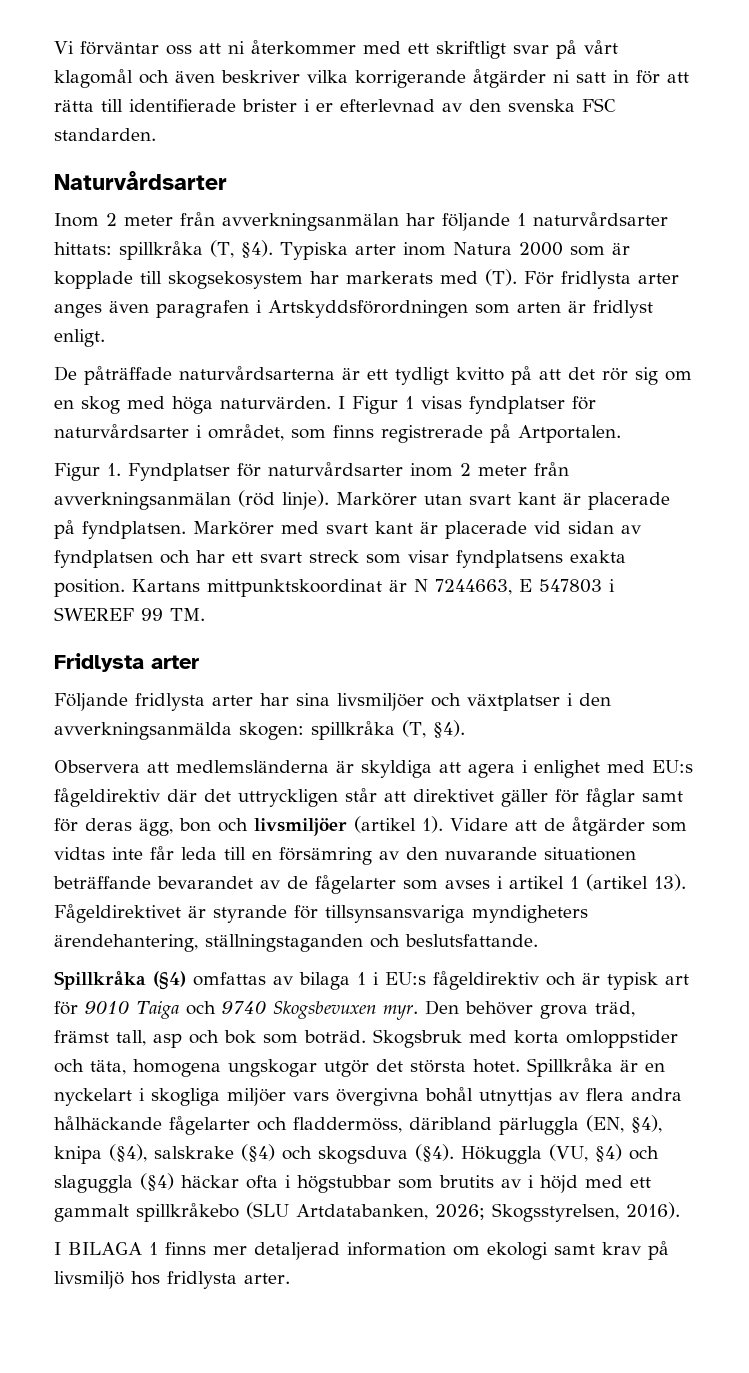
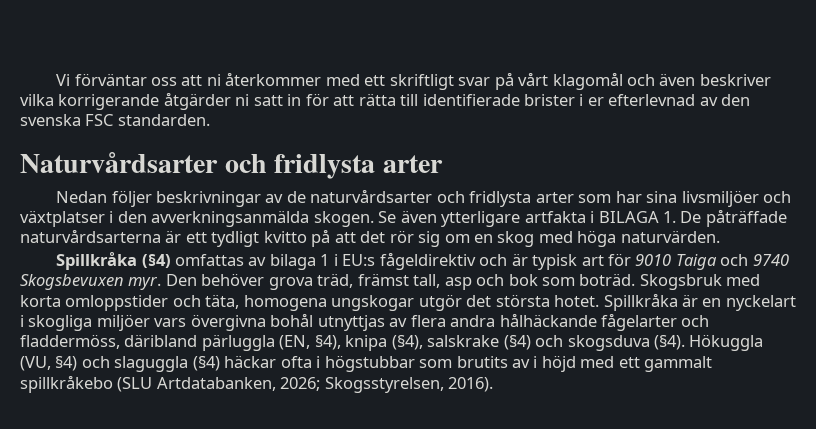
- Naturvårdsarter
- Inom 2 meter från avverkningsanmälan har följande 1 naturvårdsarter hittats: spillkråka (T, §4). Typiska arter inom Natura 2000 som är kopplade till skogsekosystem har markerats med (T). För fridlysta arter anges även paragrafen i Artskyddsförordningen som arten är fridlyst enligt.
- De påträffade naturvårdsarterna är ett tydligt kvitto på att det rör sig om en skog med höga naturvärden. I Figur 1 visas fyndplatser för naturvårdsarter i området, som finns registrerade på Artportalen.
- Figur 1. Fyndplatser för naturvårdsarter inom 2 meter från avverkningsanmälan (röd linje). Markörer utan svart kant är placerade på fyndplatsen. Markörer med svart kant är placerade vid sidan av fyndplatsen och har ett svart streck som visar fyndplatsens exakta position. Kartans mittpunktskoordinat är N 7244663, E 547803 i SWEREF 99 TM.
- Fridlysta arter
- Följande fridlysta arter har sina livsmiljöer och växtplatser i den avverkningsanmälda skogen: spillkråka (T, §4).
- Observera att medlemsländerna är skyldiga att agera i enlighet med EU:s fågeldirektiv där det uttryckligen står att direktivet gäller för fåglar samt för deras ägg, bon och livsmiljöer (artikel 1). Vidare att de åtgärder som vidtas inte får leda till en försämring av den nuvarande situationen beträffande bevarandet av de fågelarter som avses i artikel 1 (artikel 13). Fågeldirektivet är styrande för tillsynsansvariga myndigheters ärendehantering, ställningstaganden och beslutsfattande.
+ Naturvårdsarter och fridlysta arter
+ Nedan följer beskrivningar av de naturvårdsarter och fridlysta arter som har sina livsmiljöer och växtplatser i den avverkningsanmälda skogen. Se även ytterligare artfakta i BILAGA 1. De påträffade naturvårdsarterna är ett tydligt kvitto på att det rör sig om en skog med höga naturvärden.
- I BILAGA 1 finns mer detaljerad information om ekologi samt krav på livsmiljö hos fridlysta arter.

